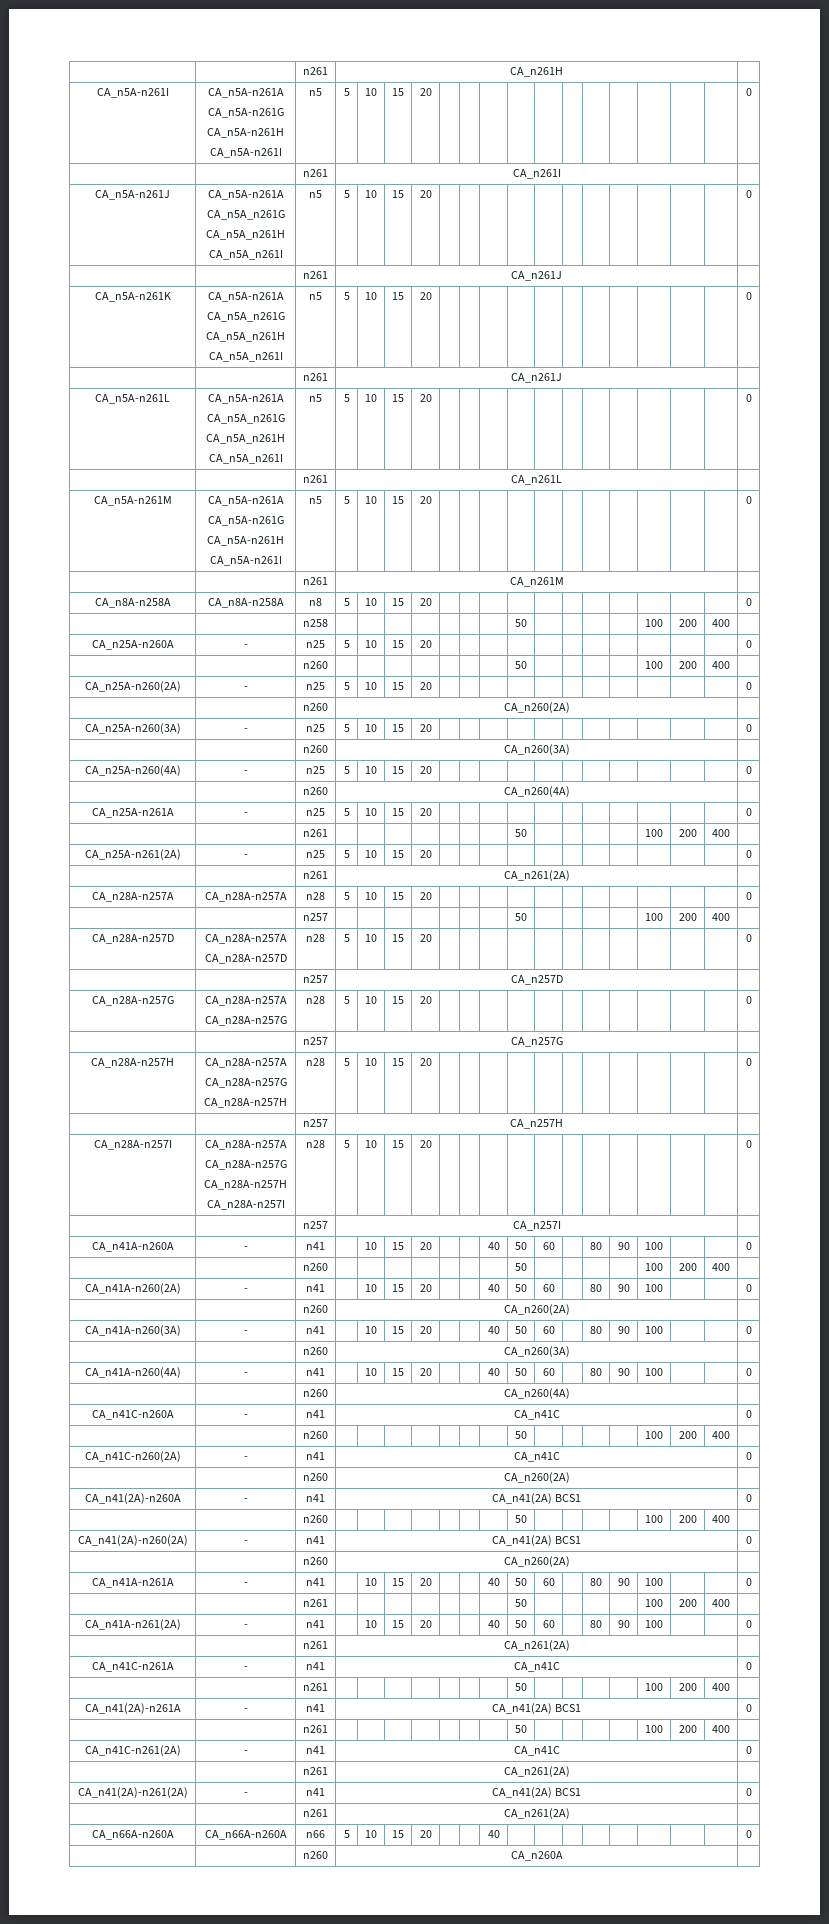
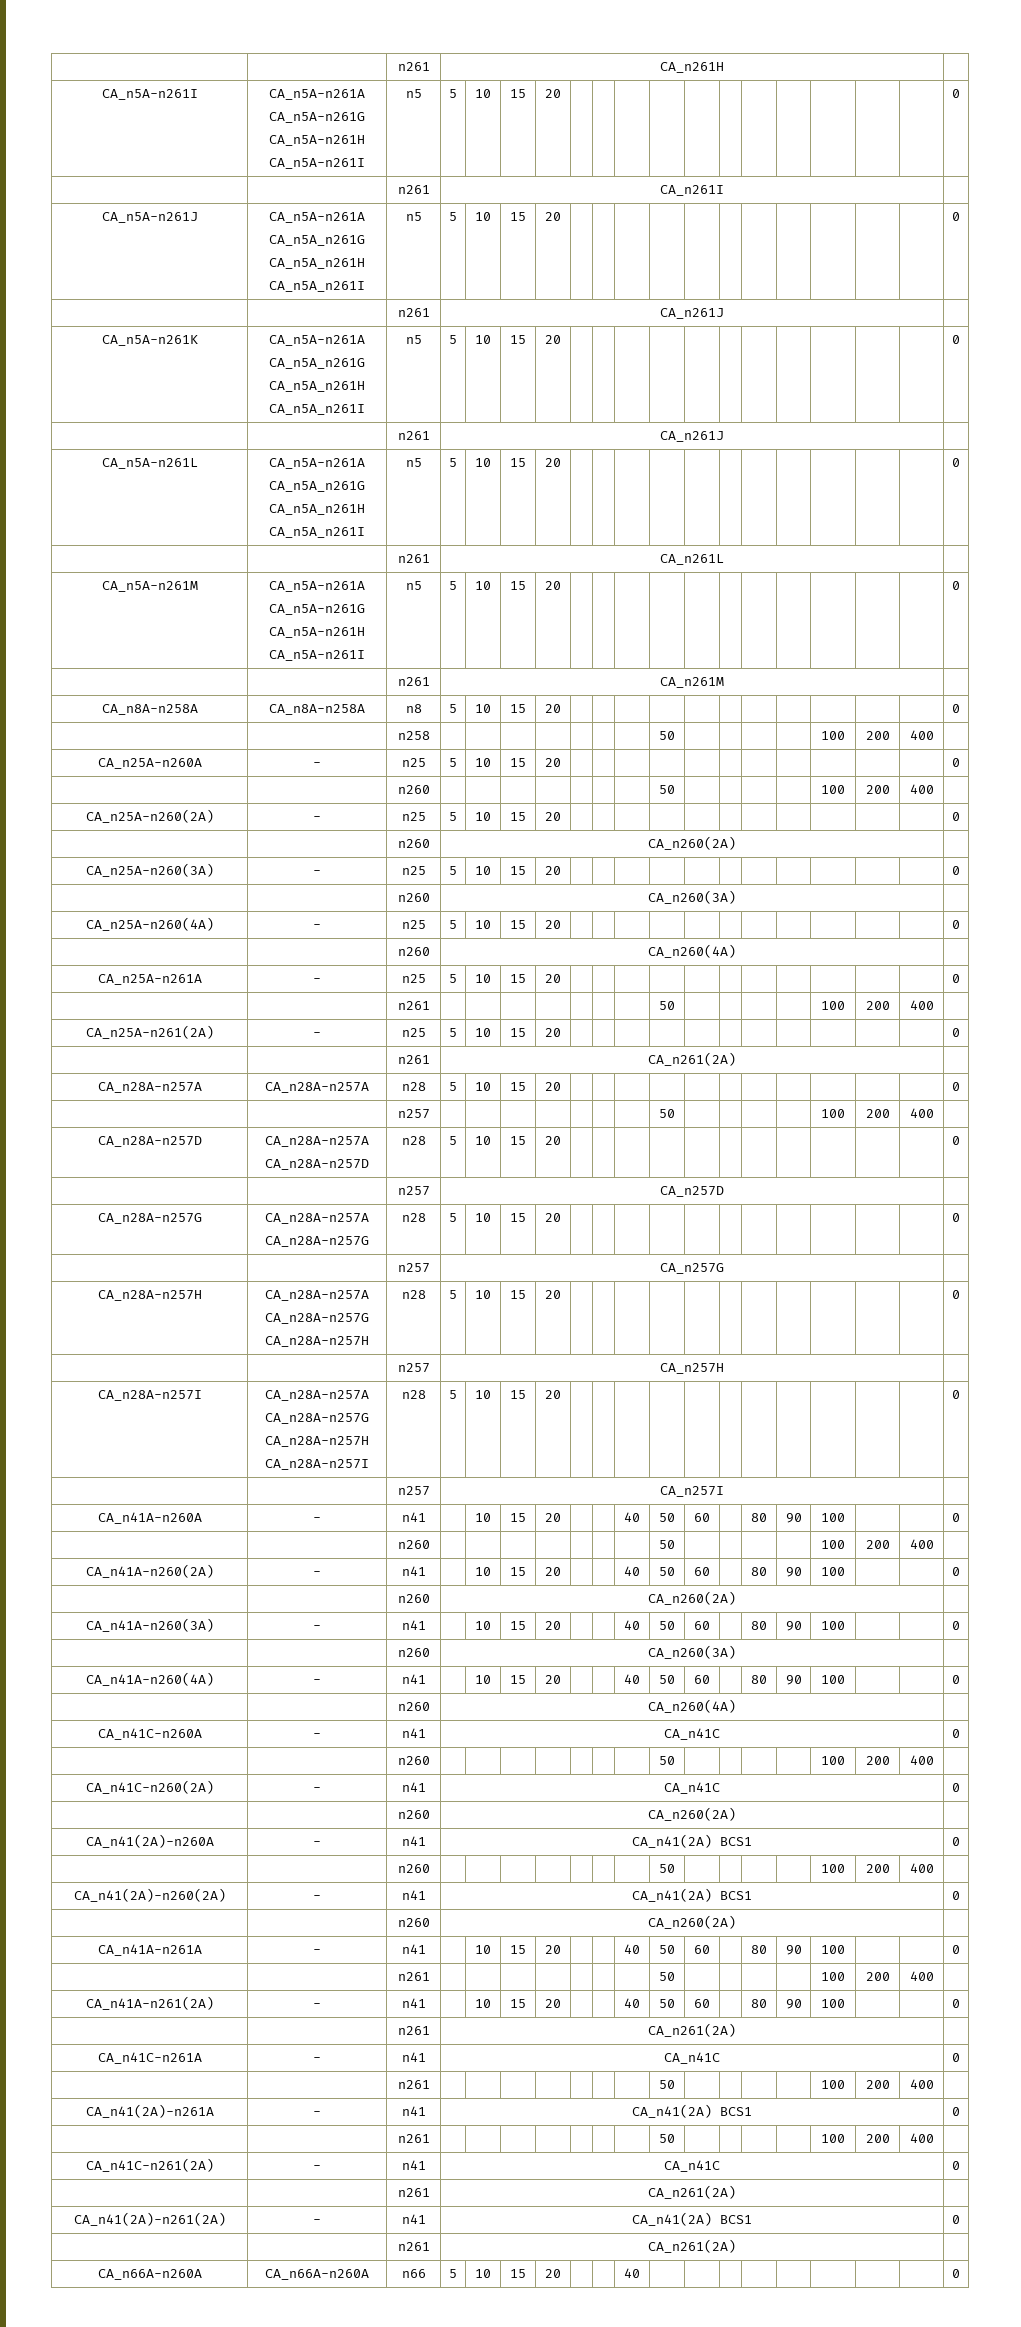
- | | n260 | CA_n260A |

